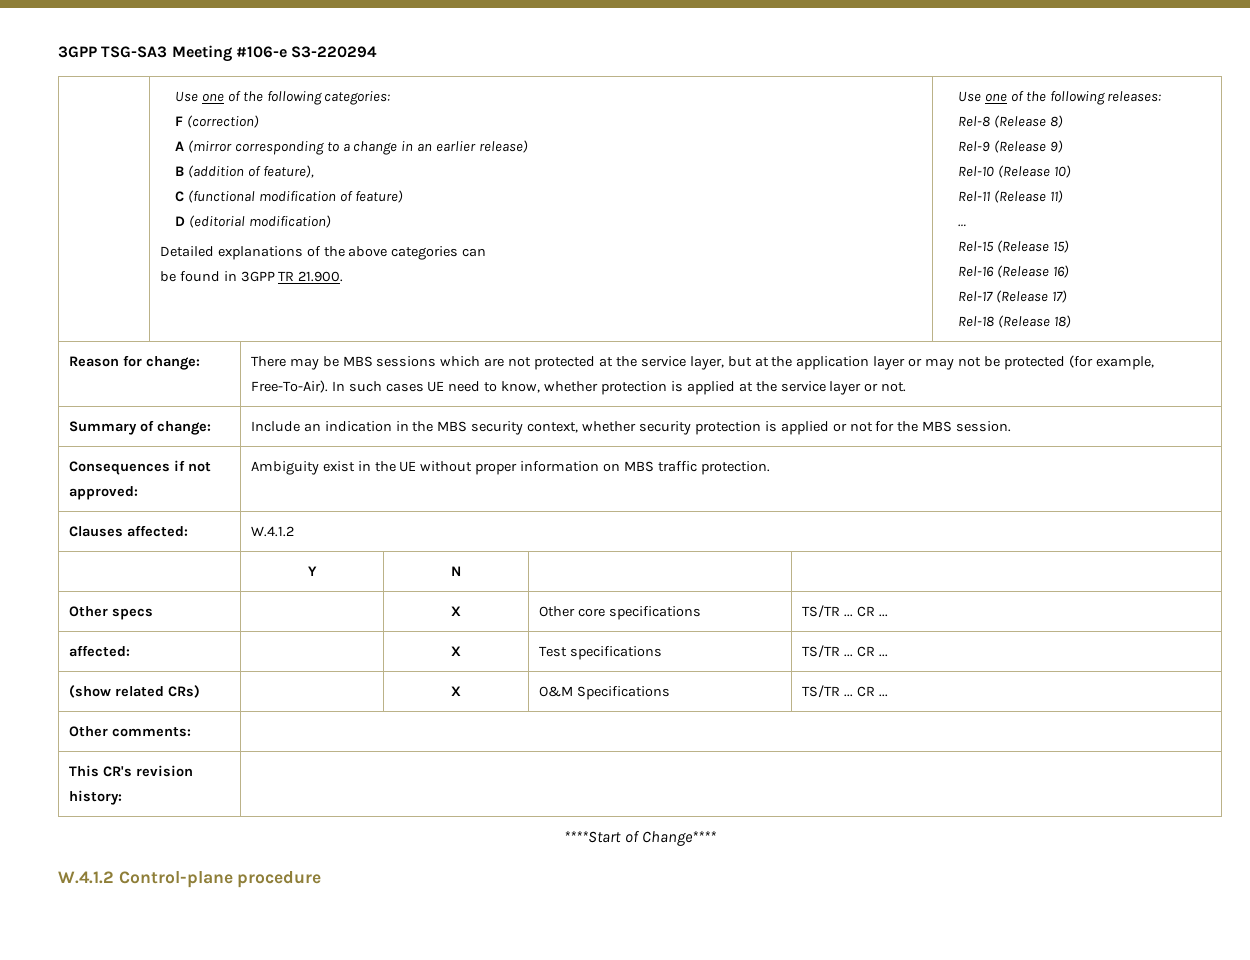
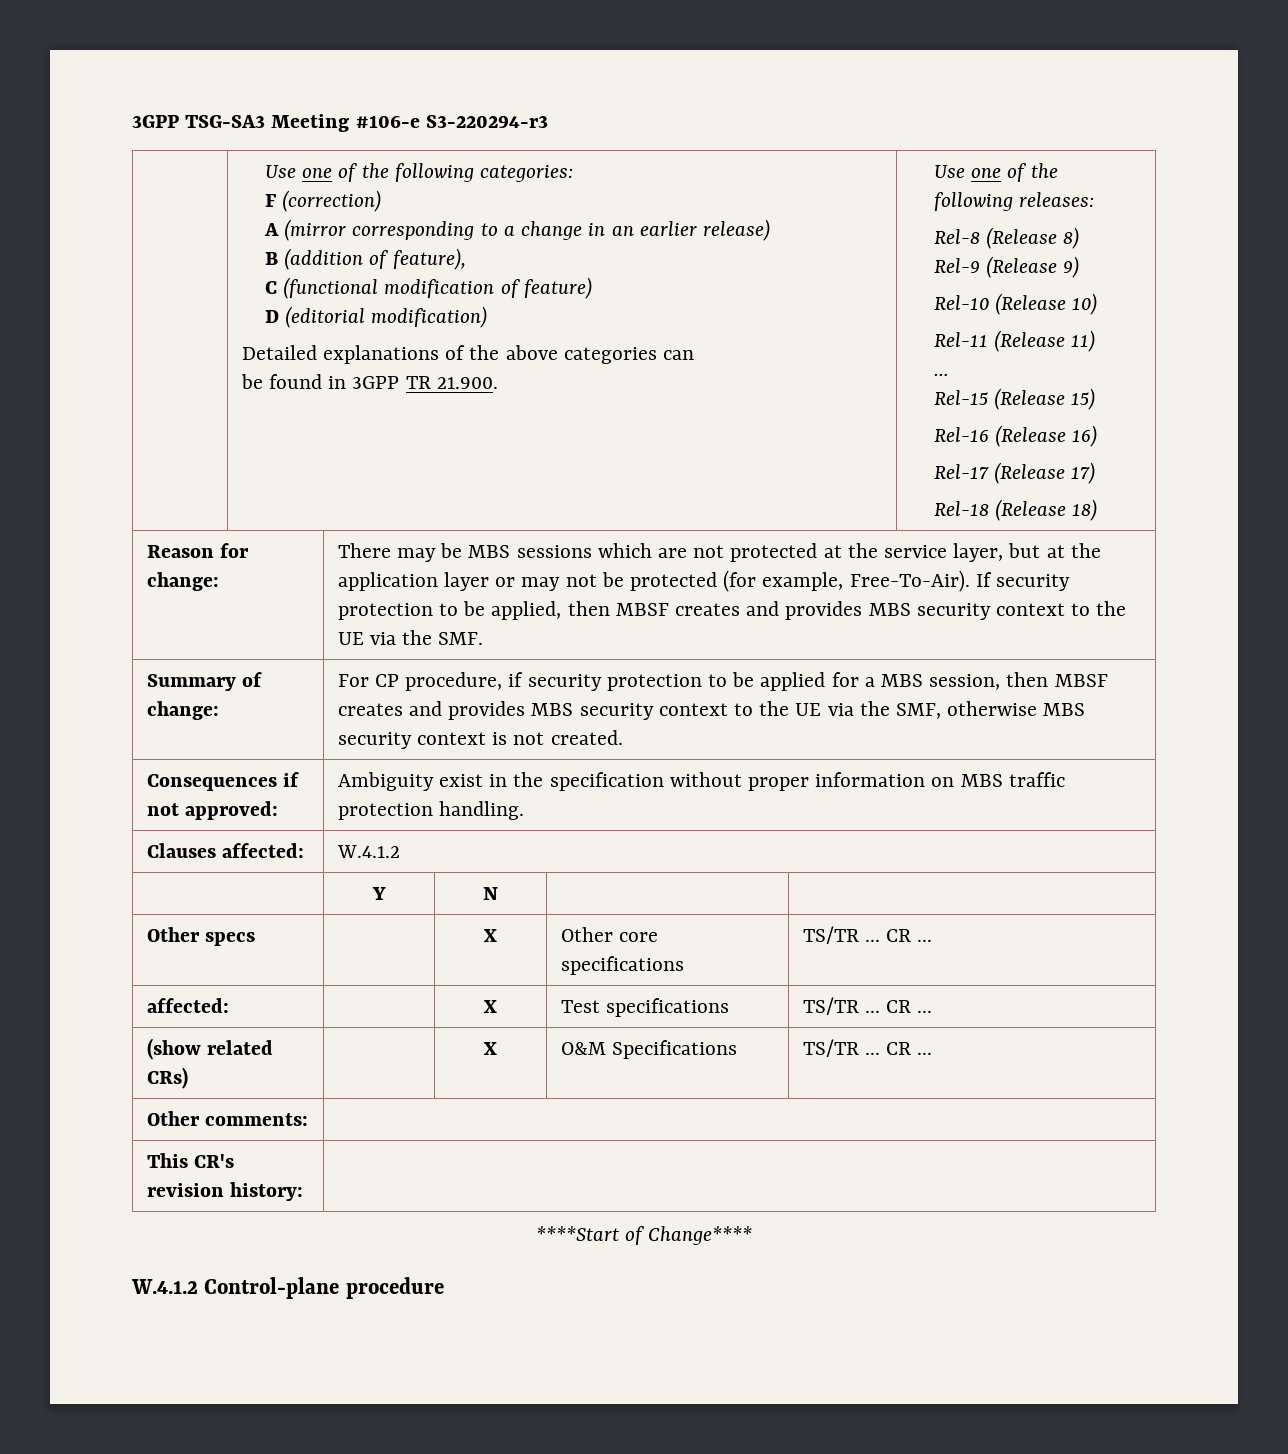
- 3GPP TSG-SA3 Meeting #106-e S3-220294
+ 3GPP TSG-SA3 Meeting #106-e S3-220294-r3
- In such cases UE need to know, whether protection is applied at the service layer or not.
- Summary of change: | Include an indication in the MBS security context, whether security protection is applied or not for the MBS session.
+ If security protection to be applied, then MBSF creates and provides MBS security context to the UE via the SMF.
+ Summary of change: | For CP procedure, if security protection to be applied for a MBS session, then MBSF creates and provides MBS security context to the UE via the SMF, otherwise MBS security context is not created.
- Consequences if not approved: | Ambiguity exist in the UE without proper information on MBS traffic protection.
+ Consequences if not approved: | Ambiguity exist in the specification without proper information on MBS traffic protection handling.

